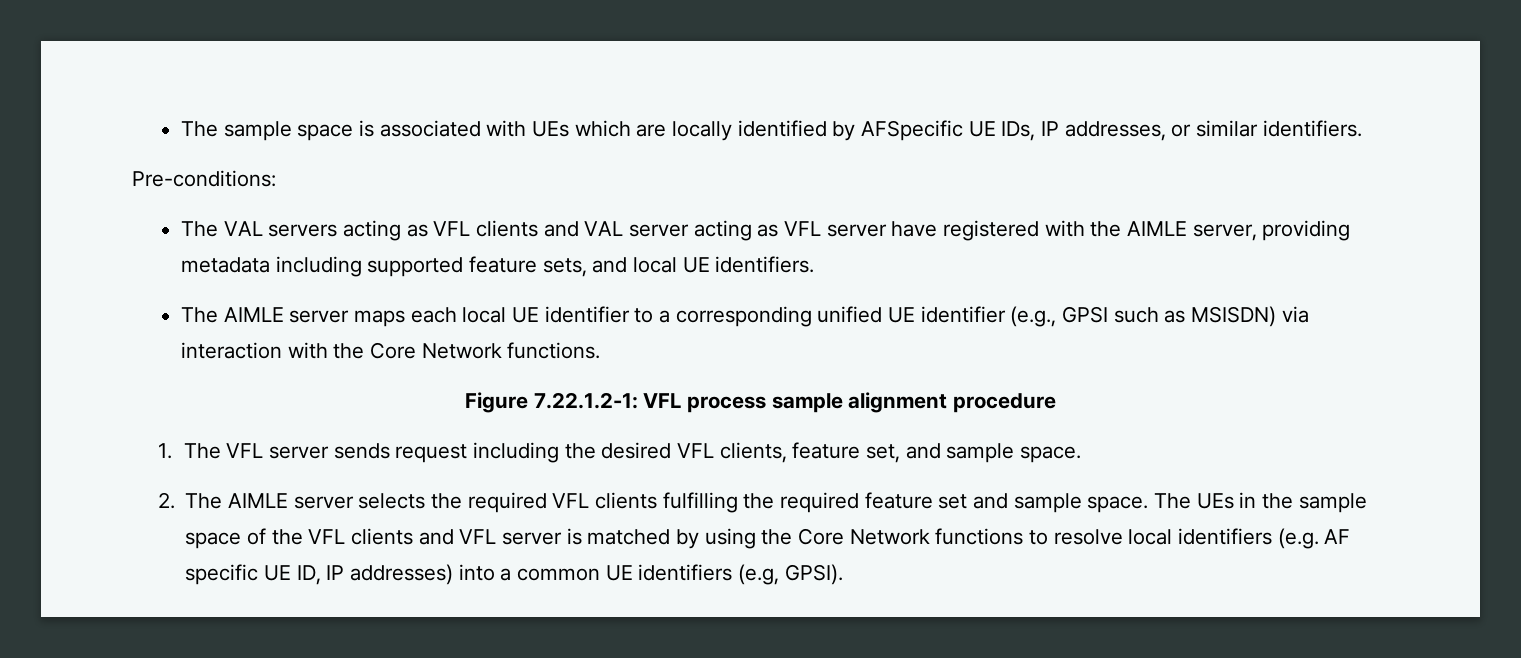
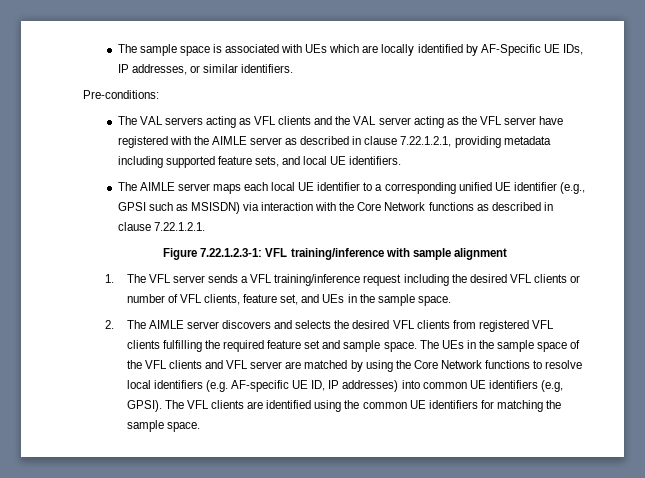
- The sample space is associated with UEs which are locally identified by AFSpecific UE IDs, IP addresses, or similar identifiers.
+ The sample space is associated with UEs which are locally identified by AF-Specific UE IDs, IP addresses, or similar identifiers.
- The VAL servers acting as VFL clients and VAL server acting as VFL server have registered with the AIMLE server, providing metadata including supported feature sets, and local UE identifiers.
+ The VAL servers acting as VFL clients and the VAL server acting as the VFL server have registered with the AIMLE server as described in clause 7.22.1.2.1, providing metadata including supported feature sets, and local UE identifiers.
- The AIMLE server maps each local UE identifier to a corresponding unified UE identifier (e.g., GPSI such as MSISDN) via interaction with the Core Network functions.
- Figure 7.22.1.2-1: VFL process sample alignment procedure
+ The AIMLE server maps each local UE identifier to a corresponding unified UE identifier (e.g., GPSI such as MSISDN) via interaction with the Core Network functions as described in clause 7.22.1.2.1.
+ Figure 7.22.1.2.3-1: VFL training/inference with sample alignment
- 1. The VFL server sends request including the desired VFL clients, feature set, and sample space.
+ 1. The VFL server sends a VFL training/inference request including the desired VFL clients or number of VFL clients, feature set, and UEs in the sample space.
- 2. The AIMLE server selects the required VFL clients fulfilling the required feature set and sample space.
+ 2. The AIMLE server discovers and selects the desired VFL clients from registered VFL clients fulfilling the required feature set and sample space.
- The UEs in the sample space of the VFL clients and VFL server is matched by using the Core Network functions to resolve local identifiers (e.g. AF specific UE ID, IP addresses) into a common UE identifiers (e.g, GPSI).
+ The UEs in the sample space of the VFL clients and VFL server are matched by using the Core Network functions to resolve local identifiers (e.g. AF-specific UE ID, IP addresses) into common UE identifiers (e.g, GPSI).
+ The VFL clients are identified using the common UE identifiers for matching the sample space.

